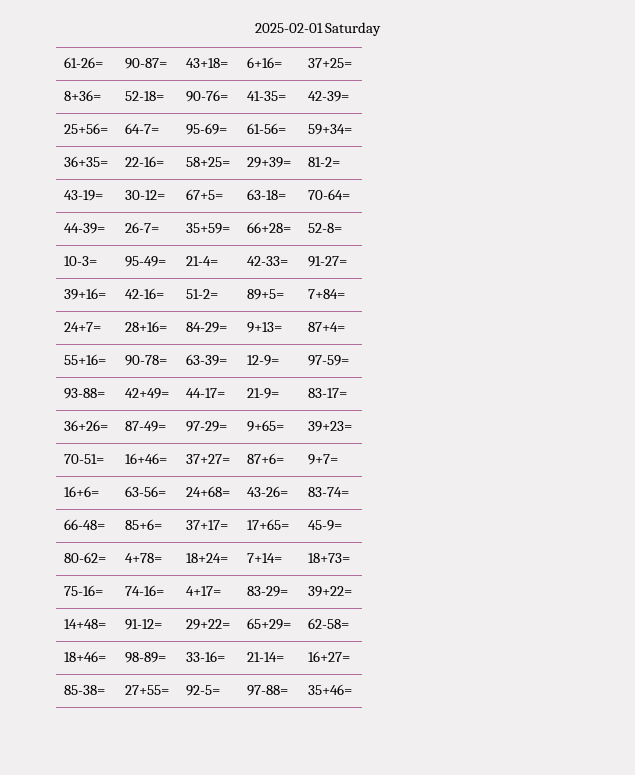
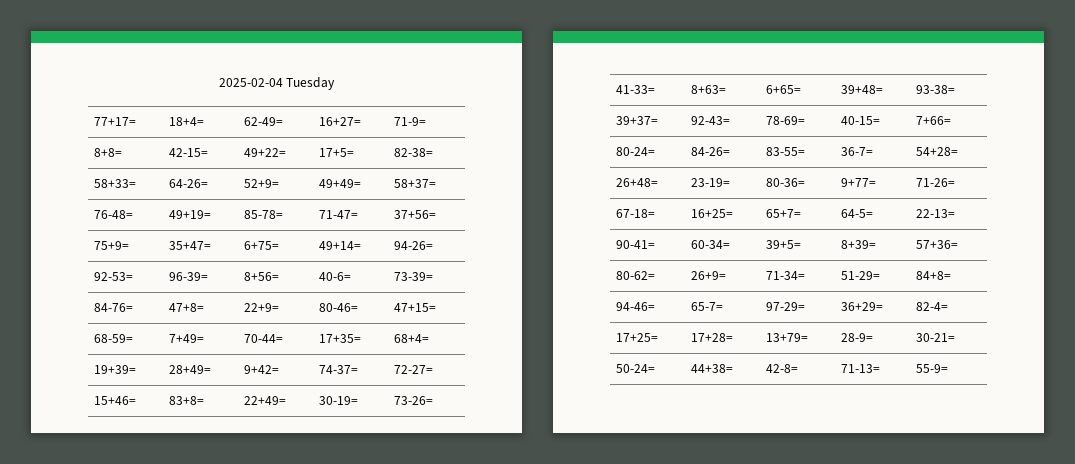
- 2025-02-01 Saturday
- 61-26= | 90-87= | 43+18= | 6+16= | 37+25=
- 8+36= | 52-18= | 90-76= | 41-35= | 42-39=
- 25+56= | 64-7= | 95-69= | 61-56= | 59+34=
- 36+35= | 22-16= | 58+25= | 29+39= | 81-2=
- 43-19= | 30-12= | 67+5= | 63-18= | 70-64=
- 44-39= | 26-7= | 35+59= | 66+28= | 52-8=
- 10-3= | 95-49= | 21-4= | 42-33= | 91-27=
- 39+16= | 42-16= | 51-2= | 89+5= | 7+84=
- 24+7= | 28+16= | 84-29= | 9+13= | 87+4=
- 55+16= | 90-78= | 63-39= | 12-9= | 97-59=
- 93-88= | 42+49= | 44-17= | 21-9= | 83-17=
- 36+26= | 87-49= | 97-29= | 9+65= | 39+23=
- 70-51= | 16+46= | 37+27= | 87+6= | 9+7=
- 16+6= | 63-56= | 24+68= | 43-26= | 83-74=
- 66-48= | 85+6= | 37+17= | 17+65= | 45-9=
- 80-62= | 4+78= | 18+24= | 7+14= | 18+73=
- 75-16= | 74-16= | 4+17= | 83-29= | 39+22=
- 14+48= | 91-12= | 29+22= | 65+29= | 62-58=
- 18+46= | 98-89= | 33-16= | 21-14= | 16+27=
- 85-38= | 27+55= | 92-5= | 97-88= | 35+46=
+ 2025-02-04 Tuesday
+ 77+17= | 18+4= | 62-49= | 16+27= | 71-9=
+ 8+8= | 42-15= | 49+22= | 17+5= | 82-38=
+ 58+33= | 64-26= | 52+9= | 49+49= | 58+37=
+ 76-48= | 49+19= | 85-78= | 71-47= | 37+56=
+ 75+9= | 35+47= | 6+75= | 49+14= | 94-26=
+ 92-53= | 96-39= | 8+56= | 40-6= | 73-39=
+ 84-76= | 47+8= | 22+9= | 80-46= | 47+15=
+ 68-59= | 7+49= | 70-44= | 17+35= | 68+4=
+ 19+39= | 28+49= | 9+42= | 74-37= | 72-27=
+ 15+46= | 83+8= | 22+49= | 30-19= | 73-26=
+ 41-33= | 8+63= | 6+65= | 39+48= | 93-38=
+ 39+37= | 92-43= | 78-69= | 40-15= | 7+66=
+ 80-24= | 84-26= | 83-55= | 36-7= | 54+28=
+ 26+48= | 23-19= | 80-36= | 9+77= | 71-26=
+ 67-18= | 16+25= | 65+7= | 64-5= | 22-13=
+ 90-41= | 60-34= | 39+5= | 8+39= | 57+36=
+ 80-62= | 26+9= | 71-34= | 51-29= | 84+8=
+ 94-46= | 65-7= | 97-29= | 36+29= | 82-4=
+ 17+25= | 17+28= | 13+79= | 28-9= | 30-21=
+ 50-24= | 44+38= | 42-8= | 71-13= | 55-9=

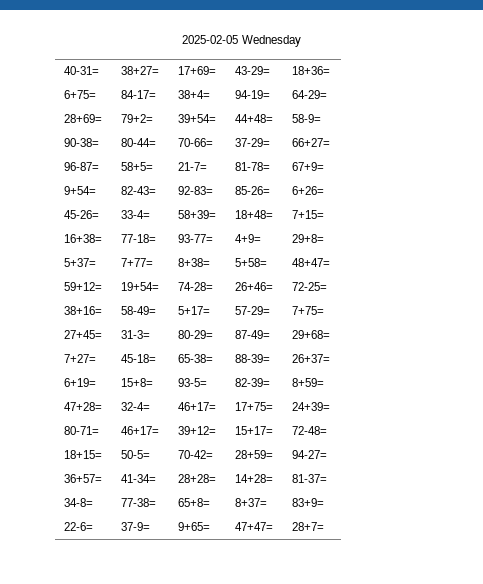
- 2025-02-04 Tuesday
- 77+17= | 18+4= | 62-49= | 16+27= | 71-9=
- 8+8= | 42-15= | 49+22= | 17+5= | 82-38=
- 58+33= | 64-26= | 52+9= | 49+49= | 58+37=
- 76-48= | 49+19= | 85-78= | 71-47= | 37+56=
- 75+9= | 35+47= | 6+75= | 49+14= | 94-26=
- 92-53= | 96-39= | 8+56= | 40-6= | 73-39=
- 84-76= | 47+8= | 22+9= | 80-46= | 47+15=
- 68-59= | 7+49= | 70-44= | 17+35= | 68+4=
- 19+39= | 28+49= | 9+42= | 74-37= | 72-27=
- 15+46= | 83+8= | 22+49= | 30-19= | 73-26=
- 41-33= | 8+63= | 6+65= | 39+48= | 93-38=
- 39+37= | 92-43= | 78-69= | 40-15= | 7+66=
- 80-24= | 84-26= | 83-55= | 36-7= | 54+28=
- 26+48= | 23-19= | 80-36= | 9+77= | 71-26=
- 67-18= | 16+25= | 65+7= | 64-5= | 22-13=
- 90-41= | 60-34= | 39+5= | 8+39= | 57+36=
- 80-62= | 26+9= | 71-34= | 51-29= | 84+8=
- 94-46= | 65-7= | 97-29= | 36+29= | 82-4=
- 17+25= | 17+28= | 13+79= | 28-9= | 30-21=
- 50-24= | 44+38= | 42-8= | 71-13= | 55-9=
+ 2025-02-05 Wednesday
+ 40-31= | 38+27= | 17+69= | 43-29= | 18+36=
+ 6+75= | 84-17= | 38+4= | 94-19= | 64-29=
+ 28+69= | 79+2= | 39+54= | 44+48= | 58-9=
+ 90-38= | 80-44= | 70-66= | 37-29= | 66+27=
+ 96-87= | 58+5= | 21-7= | 81-78= | 67+9=
+ 9+54= | 82-43= | 92-83= | 85-26= | 6+26=
+ 45-26= | 33-4= | 58+39= | 18+48= | 7+15=
+ 16+38= | 77-18= | 93-77= | 4+9= | 29+8=
+ 5+37= | 7+77= | 8+38= | 5+58= | 48+47=
+ 59+12= | 19+54= | 74-28= | 26+46= | 72-25=
+ 38+16= | 58-49= | 5+17= | 57-29= | 7+75=
+ 27+45= | 31-3= | 80-29= | 87-49= | 29+68=
+ 7+27= | 45-18= | 65-38= | 88-39= | 26+37=
+ 6+19= | 15+8= | 93-5= | 82-39= | 8+59=
+ 47+28= | 32-4= | 46+17= | 17+75= | 24+39=
+ 80-71= | 46+17= | 39+12= | 15+17= | 72-48=
+ 18+15= | 50-5= | 70-42= | 28+59= | 94-27=
+ 36+57= | 41-34= | 28+28= | 14+28= | 81-37=
+ 34-8= | 77-38= | 65+8= | 8+37= | 83+9=
+ 22-6= | 37-9= | 9+65= | 47+47= | 28+7=

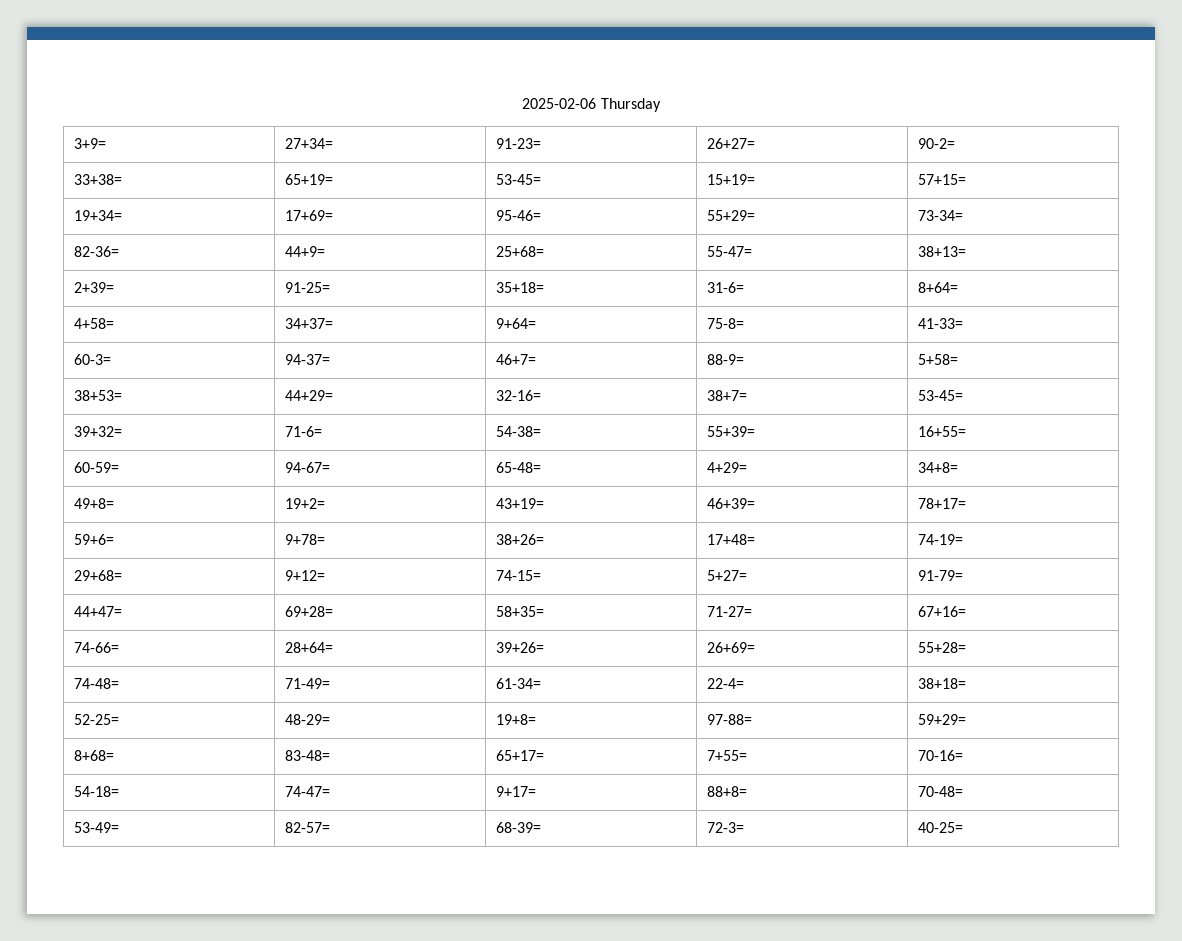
- 2025-02-05 Wednesday
- 40-31= | 38+27= | 17+69= | 43-29= | 18+36=
- 6+75= | 84-17= | 38+4= | 94-19= | 64-29=
- 28+69= | 79+2= | 39+54= | 44+48= | 58-9=
- 90-38= | 80-44= | 70-66= | 37-29= | 66+27=
- 96-87= | 58+5= | 21-7= | 81-78= | 67+9=
- 9+54= | 82-43= | 92-83= | 85-26= | 6+26=
- 45-26= | 33-4= | 58+39= | 18+48= | 7+15=
- 16+38= | 77-18= | 93-77= | 4+9= | 29+8=
- 5+37= | 7+77= | 8+38= | 5+58= | 48+47=
- 59+12= | 19+54= | 74-28= | 26+46= | 72-25=
- 38+16= | 58-49= | 5+17= | 57-29= | 7+75=
- 27+45= | 31-3= | 80-29= | 87-49= | 29+68=
- 7+27= | 45-18= | 65-38= | 88-39= | 26+37=
- 6+19= | 15+8= | 93-5= | 82-39= | 8+59=
- 47+28= | 32-4= | 46+17= | 17+75= | 24+39=
- 80-71= | 46+17= | 39+12= | 15+17= | 72-48=
- 18+15= | 50-5= | 70-42= | 28+59= | 94-27=
- 36+57= | 41-34= | 28+28= | 14+28= | 81-37=
- 34-8= | 77-38= | 65+8= | 8+37= | 83+9=
- 22-6= | 37-9= | 9+65= | 47+47= | 28+7=
+ 2025-02-06 Thursday
+ 3+9= | 27+34= | 91-23= | 26+27= | 90-2=
+ 33+38= | 65+19= | 53-45= | 15+19= | 57+15=
+ 19+34= | 17+69= | 95-46= | 55+29= | 73-34=
+ 82-36= | 44+9= | 25+68= | 55-47= | 38+13=
+ 2+39= | 91-25= | 35+18= | 31-6= | 8+64=
+ 4+58= | 34+37= | 9+64= | 75-8= | 41-33=
+ 60-3= | 94-37= | 46+7= | 88-9= | 5+58=
+ 38+53= | 44+29= | 32-16= | 38+7= | 53-45=
+ 39+32= | 71-6= | 54-38= | 55+39= | 16+55=
+ 60-59= | 94-67= | 65-48= | 4+29= | 34+8=
+ 49+8= | 19+2= | 43+19= | 46+39= | 78+17=
+ 59+6= | 9+78= | 38+26= | 17+48= | 74-19=
+ 29+68= | 9+12= | 74-15= | 5+27= | 91-79=
+ 44+47= | 69+28= | 58+35= | 71-27= | 67+16=
+ 74-66= | 28+64= | 39+26= | 26+69= | 55+28=
+ 74-48= | 71-49= | 61-34= | 22-4= | 38+18=
+ 52-25= | 48-29= | 19+8= | 97-88= | 59+29=
+ 8+68= | 83-48= | 65+17= | 7+55= | 70-16=
+ 54-18= | 74-47= | 9+17= | 88+8= | 70-48=
+ 53-49= | 82-57= | 68-39= | 72-3= | 40-25=

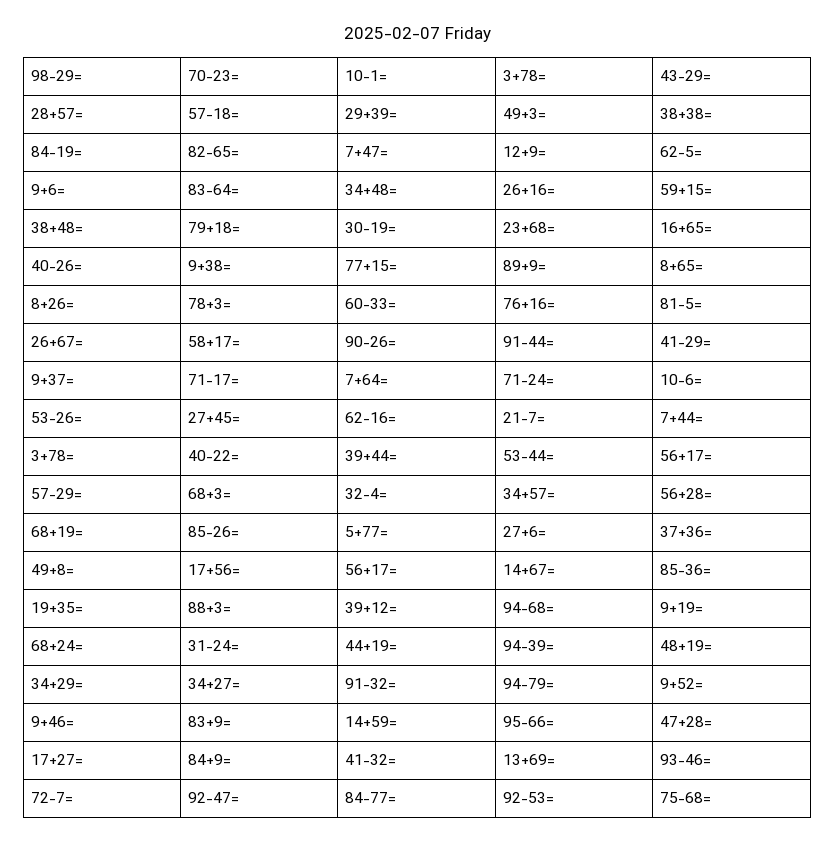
- 2025-02-06 Thursday
- 3+9= | 27+34= | 91-23= | 26+27= | 90-2=
- 33+38= | 65+19= | 53-45= | 15+19= | 57+15=
- 19+34= | 17+69= | 95-46= | 55+29= | 73-34=
- 82-36= | 44+9= | 25+68= | 55-47= | 38+13=
- 2+39= | 91-25= | 35+18= | 31-6= | 8+64=
- 4+58= | 34+37= | 9+64= | 75-8= | 41-33=
- 60-3= | 94-37= | 46+7= | 88-9= | 5+58=
- 38+53= | 44+29= | 32-16= | 38+7= | 53-45=
- 39+32= | 71-6= | 54-38= | 55+39= | 16+55=
- 60-59= | 94-67= | 65-48= | 4+29= | 34+8=
- 49+8= | 19+2= | 43+19= | 46+39= | 78+17=
- 59+6= | 9+78= | 38+26= | 17+48= | 74-19=
- 29+68= | 9+12= | 74-15= | 5+27= | 91-79=
- 44+47= | 69+28= | 58+35= | 71-27= | 67+16=
- 74-66= | 28+64= | 39+26= | 26+69= | 55+28=
- 74-48= | 71-49= | 61-34= | 22-4= | 38+18=
- 52-25= | 48-29= | 19+8= | 97-88= | 59+29=
- 8+68= | 83-48= | 65+17= | 7+55= | 70-16=
- 54-18= | 74-47= | 9+17= | 88+8= | 70-48=
- 53-49= | 82-57= | 68-39= | 72-3= | 40-25=
+ 2025-02-07 Friday
+ 98-29= | 70-23= | 10-1= | 3+78= | 43-29=
+ 28+57= | 57-18= | 29+39= | 49+3= | 38+38=
+ 84-19= | 82-65= | 7+47= | 12+9= | 62-5=
+ 9+6= | 83-64= | 34+48= | 26+16= | 59+15=
+ 38+48= | 79+18= | 30-19= | 23+68= | 16+65=
+ 40-26= | 9+38= | 77+15= | 89+9= | 8+65=
+ 8+26= | 78+3= | 60-33= | 76+16= | 81-5=
+ 26+67= | 58+17= | 90-26= | 91-44= | 41-29=
+ 9+37= | 71-17= | 7+64= | 71-24= | 10-6=
+ 53-26= | 27+45= | 62-16= | 21-7= | 7+44=
+ 3+78= | 40-22= | 39+44= | 53-44= | 56+17=
+ 57-29= | 68+3= | 32-4= | 34+57= | 56+28=
+ 68+19= | 85-26= | 5+77= | 27+6= | 37+36=
+ 49+8= | 17+56= | 56+17= | 14+67= | 85-36=
+ 19+35= | 88+3= | 39+12= | 94-68= | 9+19=
+ 68+24= | 31-24= | 44+19= | 94-39= | 48+19=
+ 34+29= | 34+27= | 91-32= | 94-79= | 9+52=
+ 9+46= | 83+9= | 14+59= | 95-66= | 47+28=
+ 17+27= | 84+9= | 41-32= | 13+69= | 93-46=
+ 72-7= | 92-47= | 84-77= | 92-53= | 75-68=

